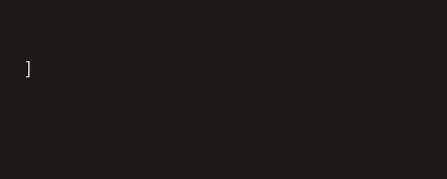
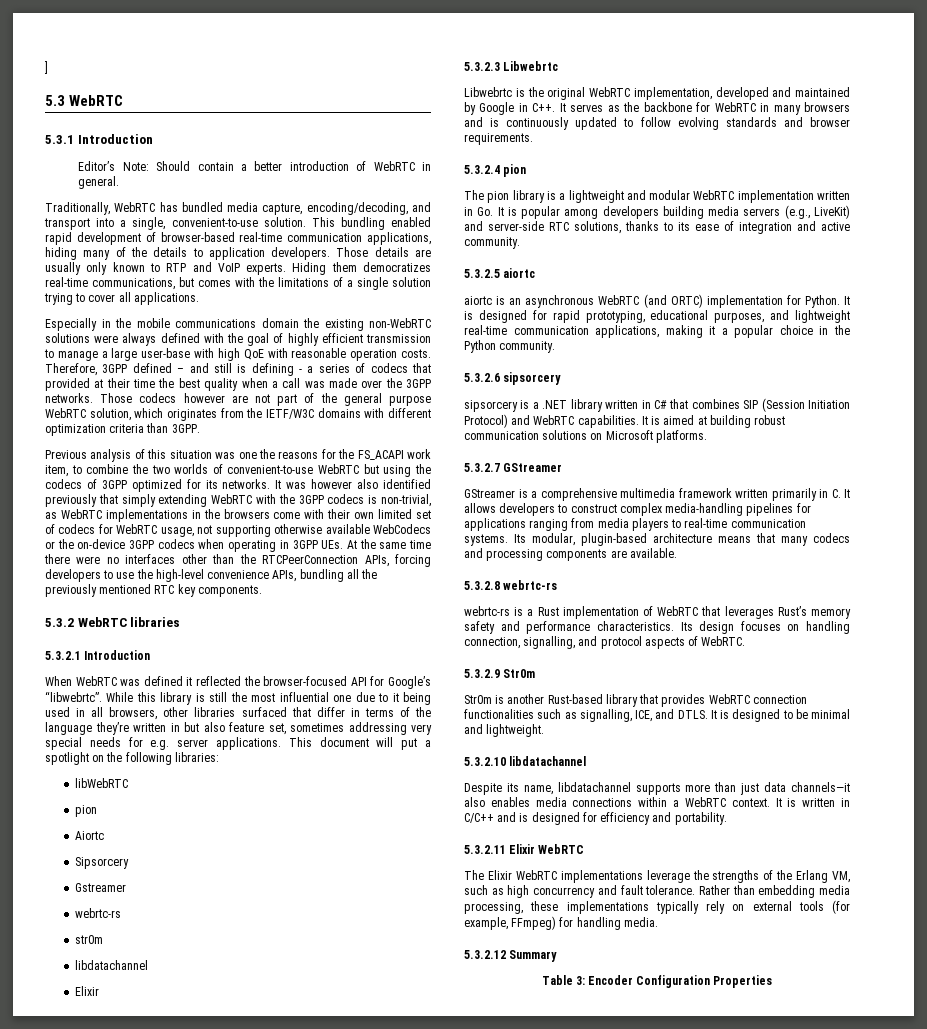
+ 5.3 WebRTC
+ 5.3.1 Introduction
+ Editor’s Note: Should contain a better introduction of WebRTC in general.
+ Traditionally, WebRTC has bundled media capture, encoding/decoding, and transport into a single, convenient-to-use solution. This bundling enabled rapid development of browser-based real-time communication applications, hiding many of the details to application developers. Those details are usually only known to RTP and VoIP experts. Hiding them democratizes real-time communications, but comes with the limitations of a single solution trying to cover all applications.
+ Especially in the mobile communications domain the existing non-WebRTC solutions were always defined with the goal of highly efficient transmission to manage a large user-base with high QoE with reasonable operation costs. Therefore, 3GPP defined – and still is defining - a series of codecs that provided at their time the best quality when a call was made over the 3GPP networks. Those codecs however are not part of the general purpose WebRTC solution, which originates from the IETF/W3C domains with different optimization criteria than 3GPP.
+ Previous analysis of this situation was one the reasons for the FS_ACAPI work item, to combine the two worlds of convenient-to-use WebRTC but using the codecs of 3GPP optimized for its networks. It was however also identified previously that simply extending WebRTC with the 3GPP codecs is non-trivial, as WebRTC implementations in the browsers come with their own limited set of codecs for WebRTC usage, not supporting otherwise available WebCodecs or the on-device 3GPP codecs when operating in 3GPP UEs. At the same time there were no interfaces other than the RTCPeerConnection APIs, forcing developers to use the high-level convenience APIs, bundling all the previously mentioned RTC key components.
+ 5.3.2 WebRTC libraries
+ 5.3.2.1 Introduction
+ When WebRTC was defined it reflected the browser-focused API for Google’s “libwebrtc”. While this library is still the most influential one due to it being used in all browsers, other libraries surfaced that differ in terms of the language they’re written in but also feature set, sometimes addressing very special needs for e.g. server applications. This document will put a spotlight on the following libraries:
+ libWebRTC
+ pion
+ Aiortc
+ Sipsorcery
+ Gstreamer
+ webrtc-rs
+ str0m
+ libdatachannel
+ Elixir
+ 5.3.2.3 Libwebrtc
+ Libwebrtc is the original WebRTC implementation, developed and maintained by Google in C++. It serves as the backbone for WebRTC in many browsers and is continuously updated to follow evolving standards and browser requirements.
+ 5.3.2.4 pion
+ The pion library is a lightweight and modular WebRTC implementation written in Go. It is popular among developers building media servers (e.g., LiveKit) and server-side RTC solutions, thanks to its ease of integration and active community.
+ 5.3.2.5 aiortc
+ aiortc is an asynchronous WebRTC (and ORTC) implementation for Python. It is designed for rapid prototyping, educational purposes, and lightweight real-time communication applications, making it a popular choice in the Python community.
+ 5.3.2.6 sipsorcery
+ sipsorcery is a .NET library written in C# that combines SIP (Session Initiation Protocol) and WebRTC capabilities. It is aimed at building robust communication solutions on Microsoft platforms.
+ 5.3.2.7 GStreamer
+ GStreamer is a comprehensive multimedia framework written primarily in C. It allows developers to construct complex media-handling pipelines for applications ranging from media players to real-time communication systems. Its modular, plugin-based architecture means that many codecs and processing components are available.
+ 5.3.2.8 webrtc-rs
+ webrtc-rs is a Rust implementation of WebRTC that leverages Rust’s memory safety and performance characteristics. Its design focuses on handling connection, signalling, and protocol aspects of WebRTC.
+ 5.3.2.9 Str0m
+ Str0m is another Rust-based library that provides WebRTC connection functionalities such as signalling, ICE, and DTLS. It is designed to be minimal and lightweight.
+ 5.3.2.10 libdatachannel
+ Despite its name, libdatachannel supports more than just data channels—it also enables media connections within a WebRTC context. It is written in C/C++ and is designed for efficiency and portability.
+ 5.3.2.11 Elixir WebRTC
+ The Elixir WebRTC implementations leverage the strengths of the Erlang VM, such as high concurrency and fault tolerance. Rather than embedding media processing, these implementations typically rely on external tools (for example, FFmpeg) for handling media.
+ 5.3.2.12 Summary
+ Table 3: Encoder Configuration Properties

